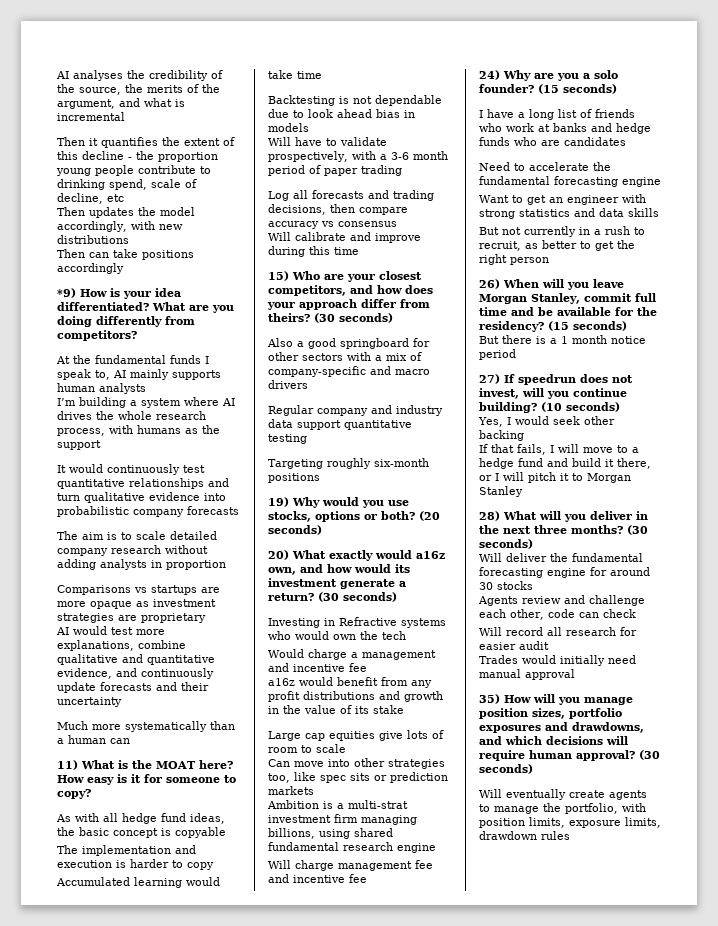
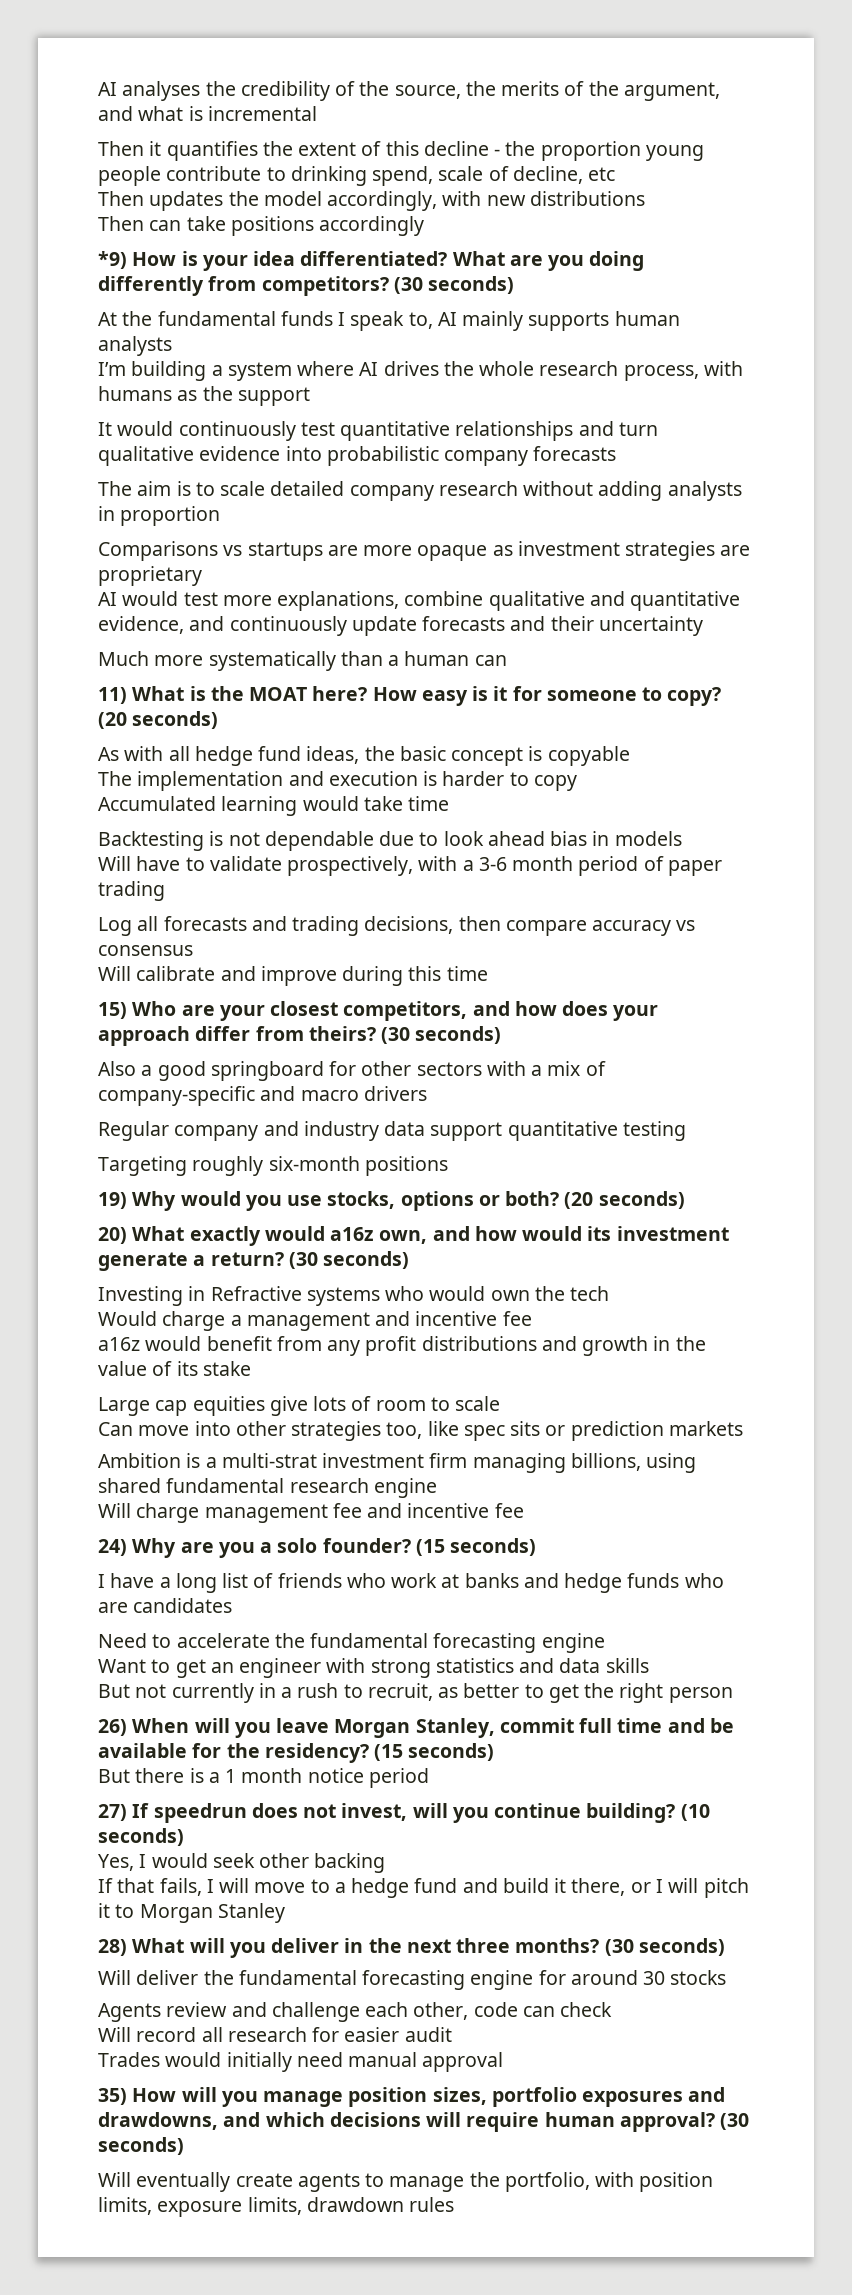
- What are you doing differently from competitors?
+ What are you doing differently from competitors? (30 seconds)
- How easy is it for someone to copy?
+ How easy is it for someone to copy? (20 seconds)

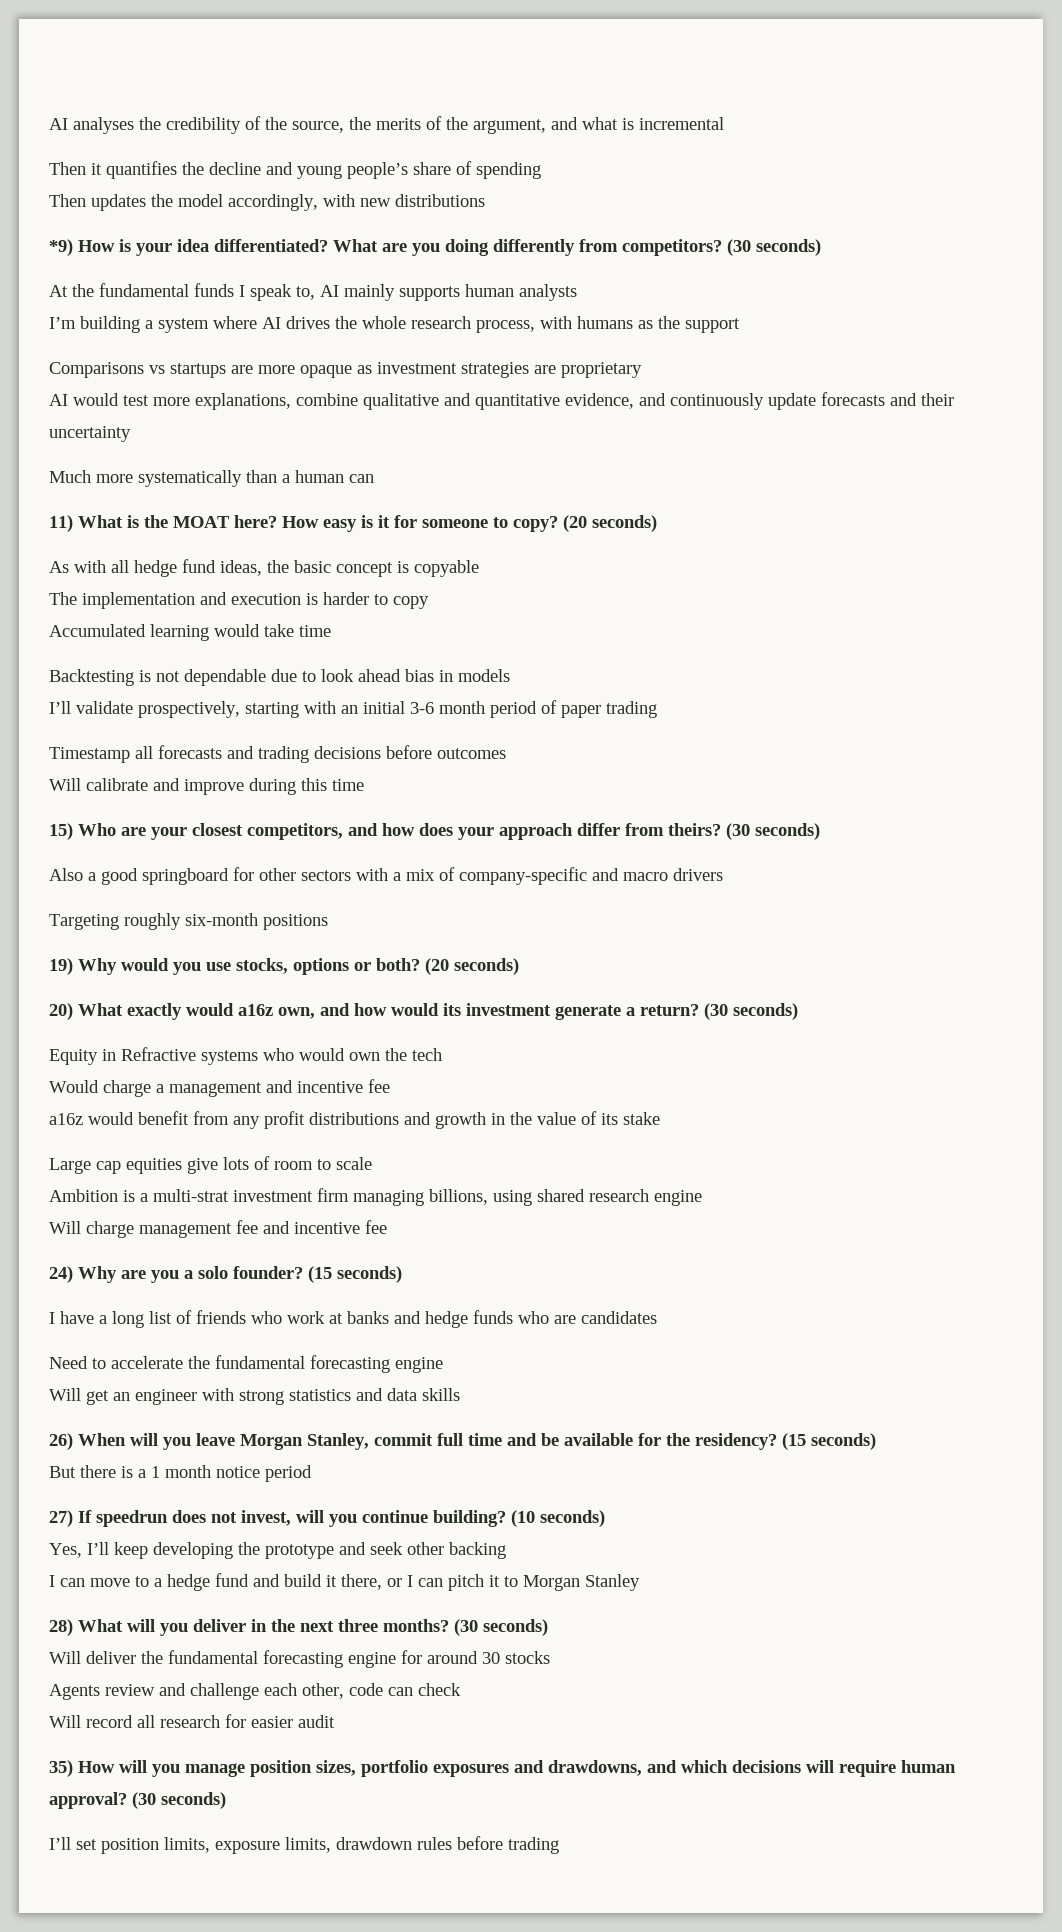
- Then it quantifies the extent of this decline - the proportion young people contribute to drinking spend, scale of decline, etc
+ Then it quantifies the decline and young people’s share of spending
- Then can take positions accordingly
- It would continuously test quantitative relationships and turn qualitative evidence into probabilistic company forecasts
- The aim is to scale detailed company research without adding analysts in proportion
- Will have to validate prospectively, with a 3-6 month period of paper trading
+ I’ll validate prospectively, starting with an initial 3-6 month period of paper trading
- Log all forecasts and trading decisions, then compare accuracy vs consensus
+ Timestamp all forecasts and trading decisions before outcomes
- Regular company and industry data support quantitative testing
- Investing in Refractive systems who would own the tech
+ Equity in Refractive systems who would own the tech
- Can move into other strategies too, like spec sits or prediction markets
- Ambition is a multi-strat investment firm managing billions, using shared fundamental research engine
+ Ambition is a multi-strat investment firm managing billions, using shared research engine
- Want to get an engineer with strong statistics and data skills
+ Will get an engineer with strong statistics and data skills
- But not currently in a rush to recruit, as better to get the right person
- Yes, I would seek other backing
- If that fails, I will move to a hedge fund and build it there, or I will pitch it to Morgan Stanley
+ Yes, I’ll keep developing the prototype and seek other backing
+ I can move to a hedge fund and build it there, or I can pitch it to Morgan Stanley
- Trades would initially need manual approval
- Will eventually create agents to manage the portfolio, with position limits, exposure limits, drawdown rules
+ I’ll set position limits, exposure limits, drawdown rules before trading

